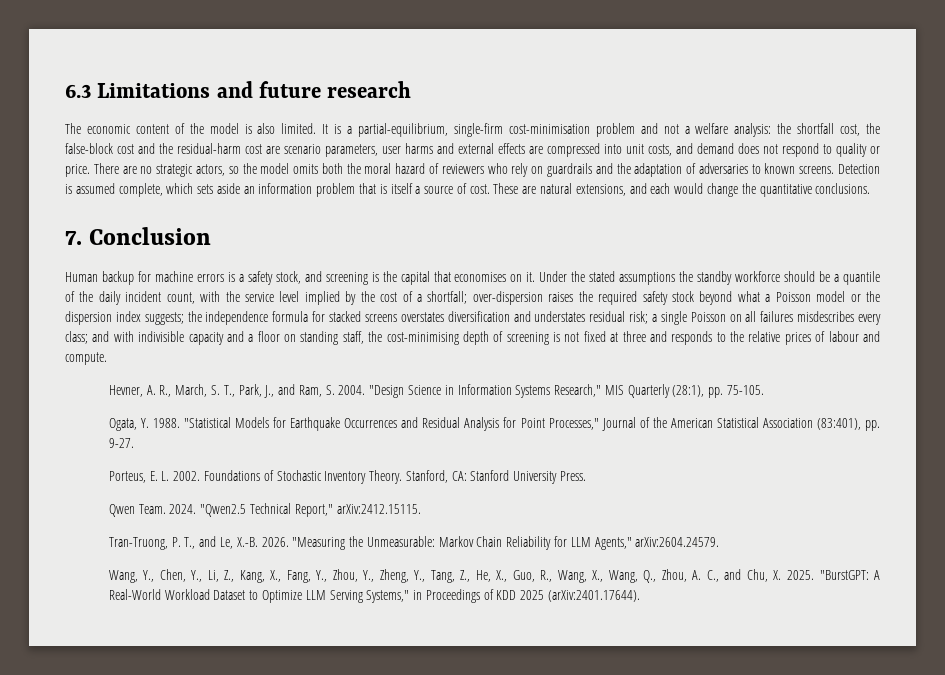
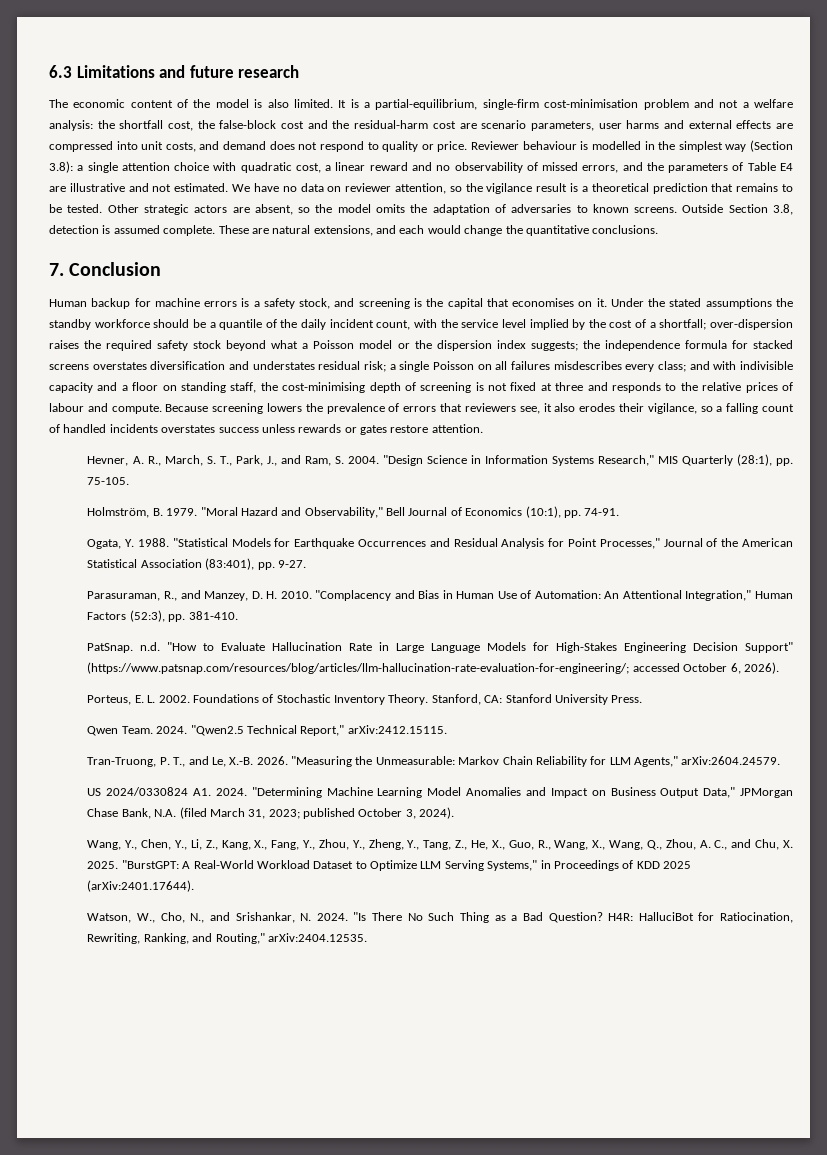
- There are no strategic actors, so the model omits both the moral hazard of reviewers who rely on guardrails and the adaptation of adversaries to known screens.
+ Reviewer behaviour is modelled in the simplest way (Section 3.8): a single attention choice with quadratic cost, a linear reward and no observability of missed errors, and the parameters of Table E4 are illustrative and not estimated. We have no data on reviewer attention, so the vigilance result is a theoretical prediction that remains to be tested. Other strategic actors are absent, so the model omits the adaptation of adversaries to known screens.
- Detection is assumed complete, which sets aside an information problem that is itself a source of cost.
+ Outside Section 3.8, detection is assumed complete.
+ Because screening lowers the prevalence of errors that reviewers see, it also erodes their vigilance, so a falling count of handled incidents overstates success unless rewards or gates restore attention.
+ Holmström, B. 1979. "Moral Hazard and Observability," Bell Journal of Economics (10:1), pp. 74-91.
+ Parasuraman, R., and Manzey, D. H. 2010. "Complacency and Bias in Human Use of Automation: An Attentional Integration," Human Factors (52:3), pp. 381-410.
+ PatSnap. n.d. "How to Evaluate Hallucination Rate in Large Language Models for High-Stakes Engineering Decision Support" (https://www.patsnap.com/resources/blog/articles/llm-hallucination-rate-evaluation-for-engineering/; accessed October 6, 2026).
+ US 2024/0330824 A1. 2024. "Determining Machine Learning Model Anomalies and Impact on Business Output Data," JPMorgan Chase Bank, N.A. (filed March 31, 2023; published October 3, 2024).
+ Watson, W., Cho, N., and Srishankar, N. 2024. "Is There No Such Thing as a Bad Question? H4R: HalluciBot for Ratiocination, Rewriting, Ranking, and Routing," arXiv:2404.12535.

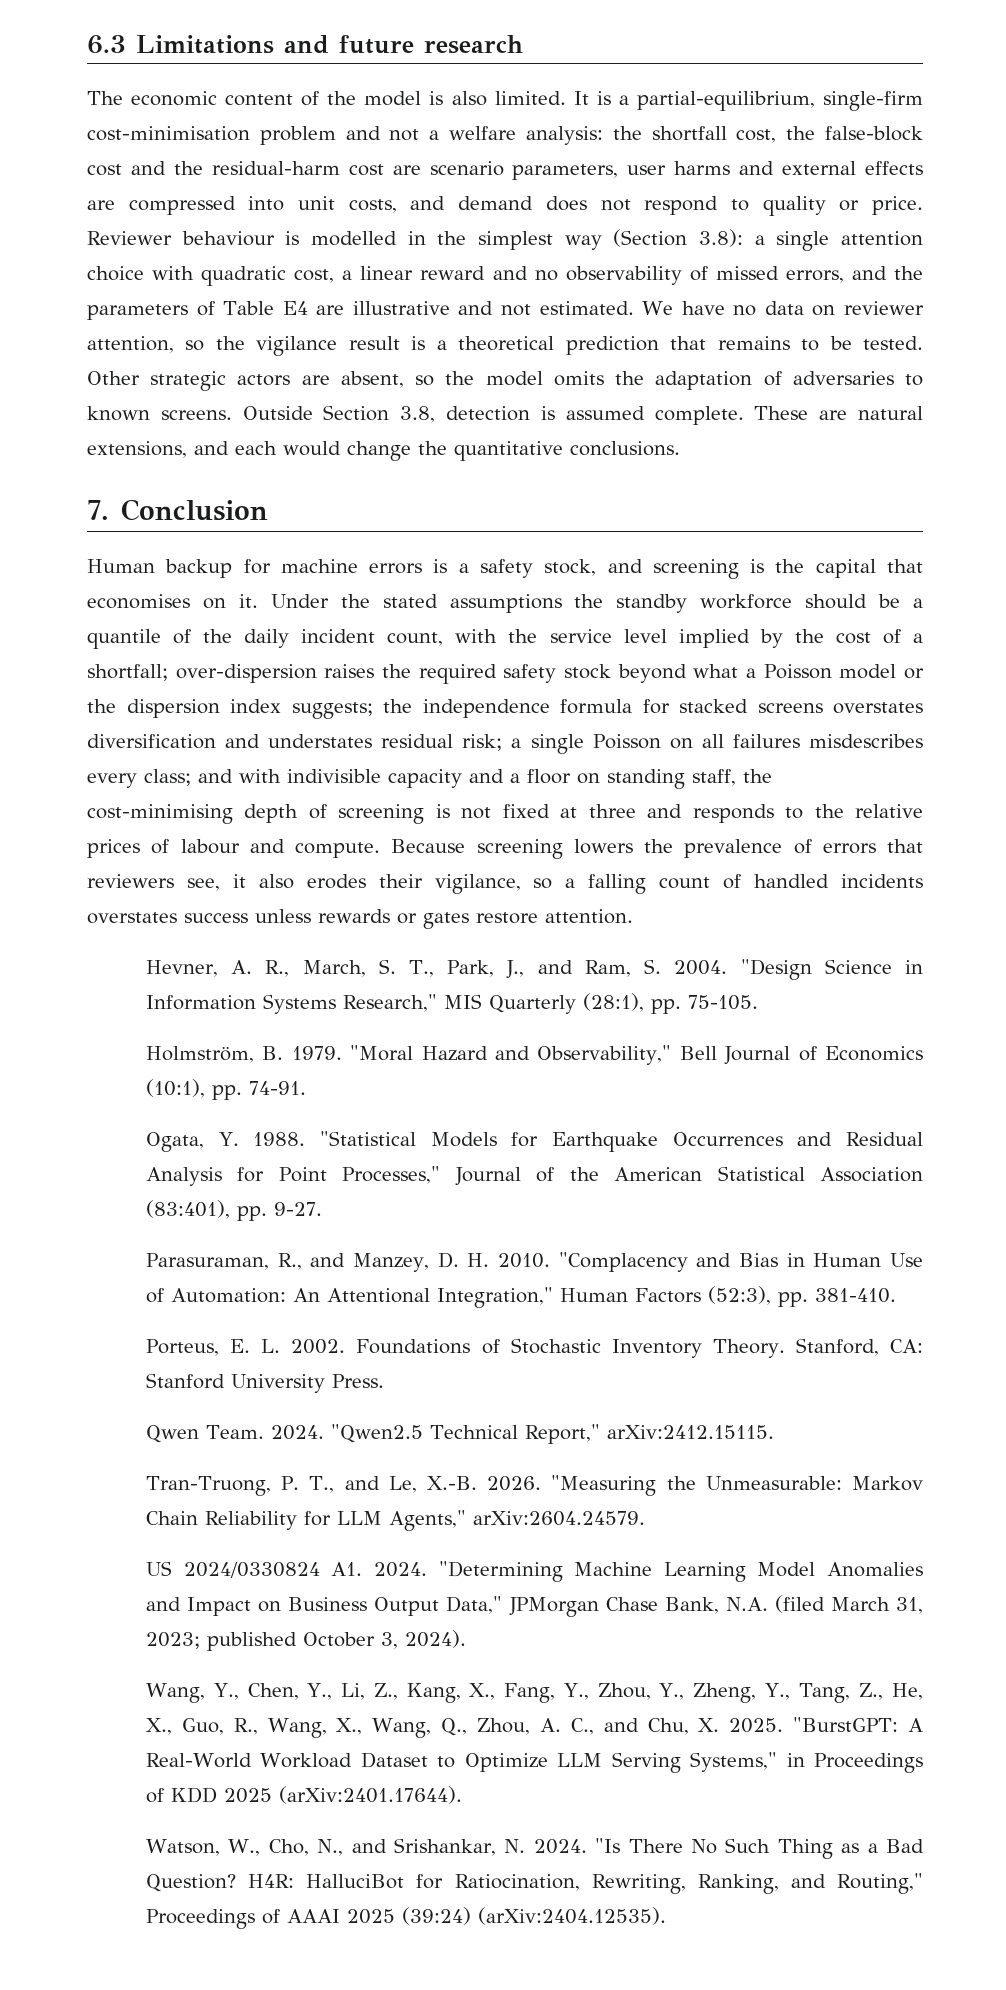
- PatSnap. n.d. "How to Evaluate Hallucination Rate in Large Language Models for High-Stakes Engineering Decision Support" (https://www.patsnap.com/resources/blog/articles/llm-hallucination-rate-evaluation-for-engineering/; accessed October 6, 2026).
- H4R: HalluciBot for Ratiocination, Rewriting, Ranking, and Routing," arXiv:2404.12535.
+ H4R: HalluciBot for Ratiocination, Rewriting, Ranking, and Routing," Proceedings of AAAI 2025 (39:24) (arXiv:2404.12535).

